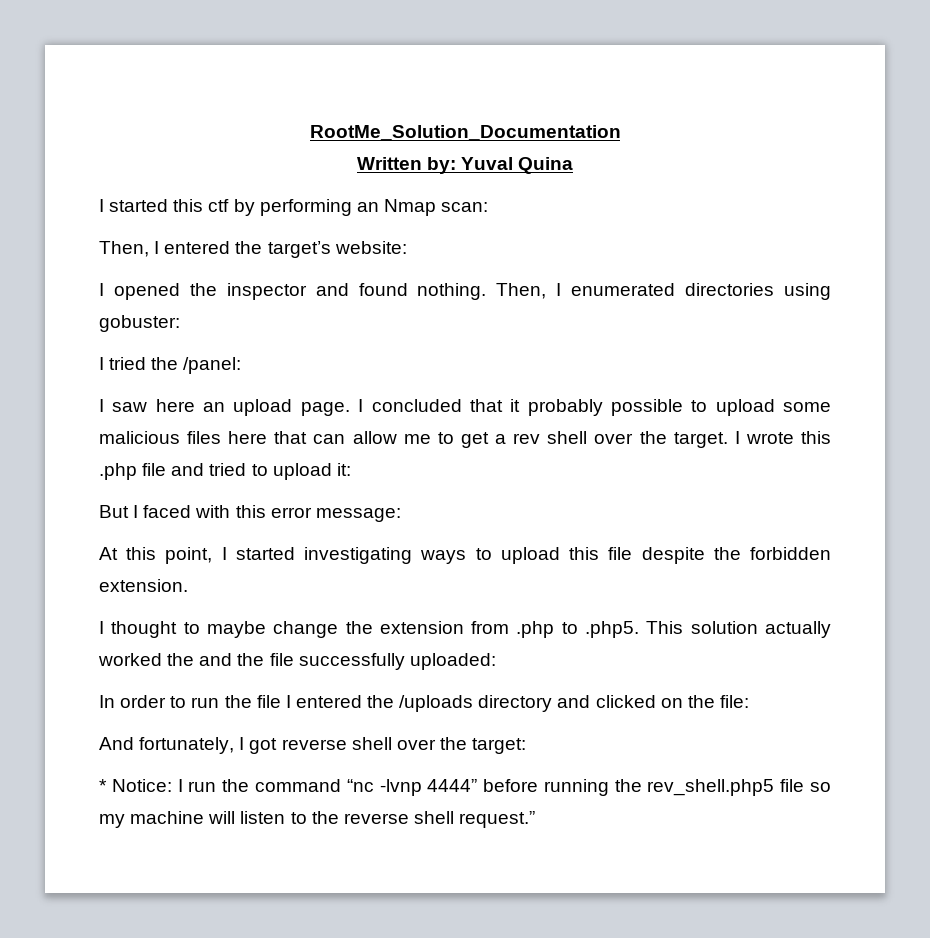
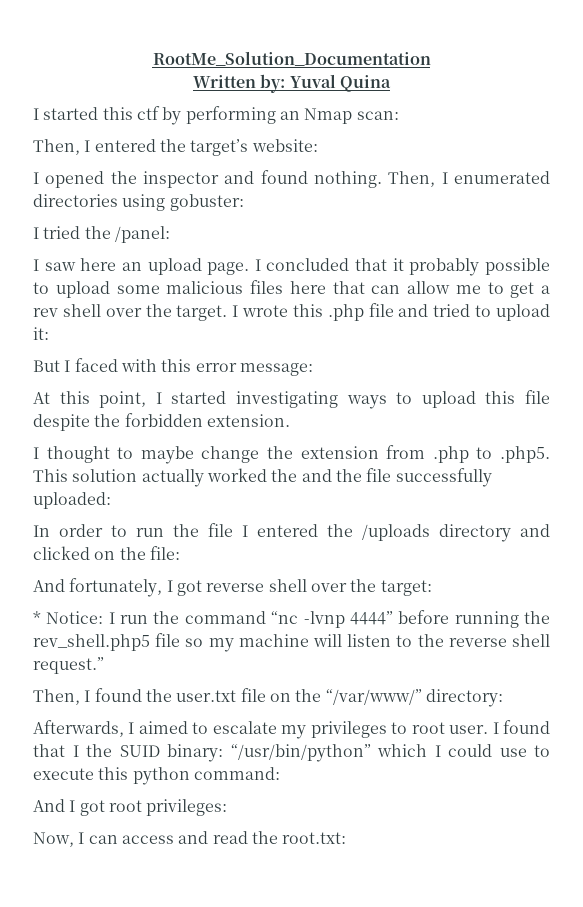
+ Then, I found the user.txt file on the “/var/www/” directory:
+ Afterwards, I aimed to escalate my privileges to root user. I found that I the SUID binary: “/usr/bin/python” which I could use to execute this python command:
+ And I got root privileges:
+ Now, I can access and read the root.txt:

